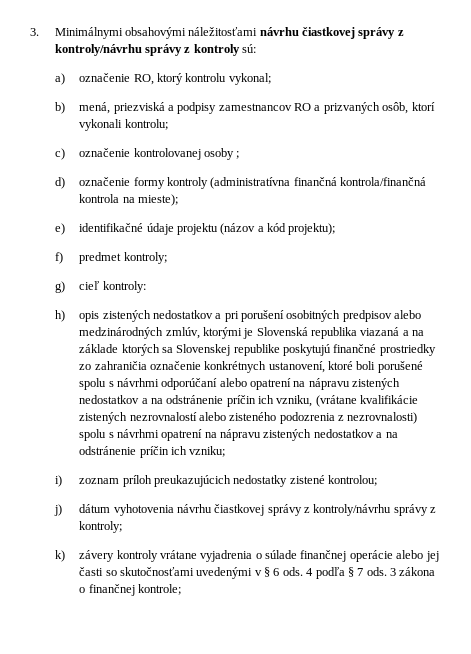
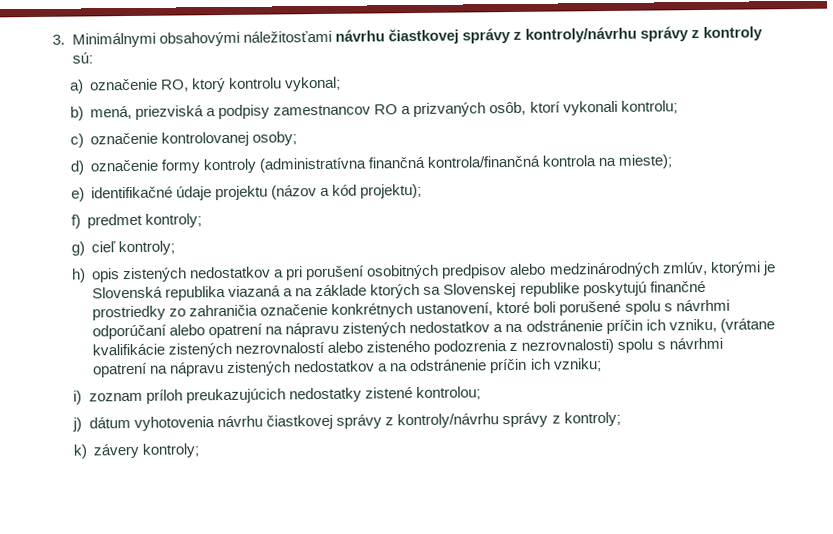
- c) označenie kontrolovanej osoby ;
+ c) označenie kontrolovanej osoby;
- g) cieľ kontroly:
+ g) cieľ kontroly;
- k) závery kontroly vrátane vyjadrenia o súlade finančnej operácie alebo jej časti so skutočnosťami uvedenými v § 6 ods. 4 podľa § 7 ods. 3 zákona o finančnej kontrole;
+ k) závery kontroly;

